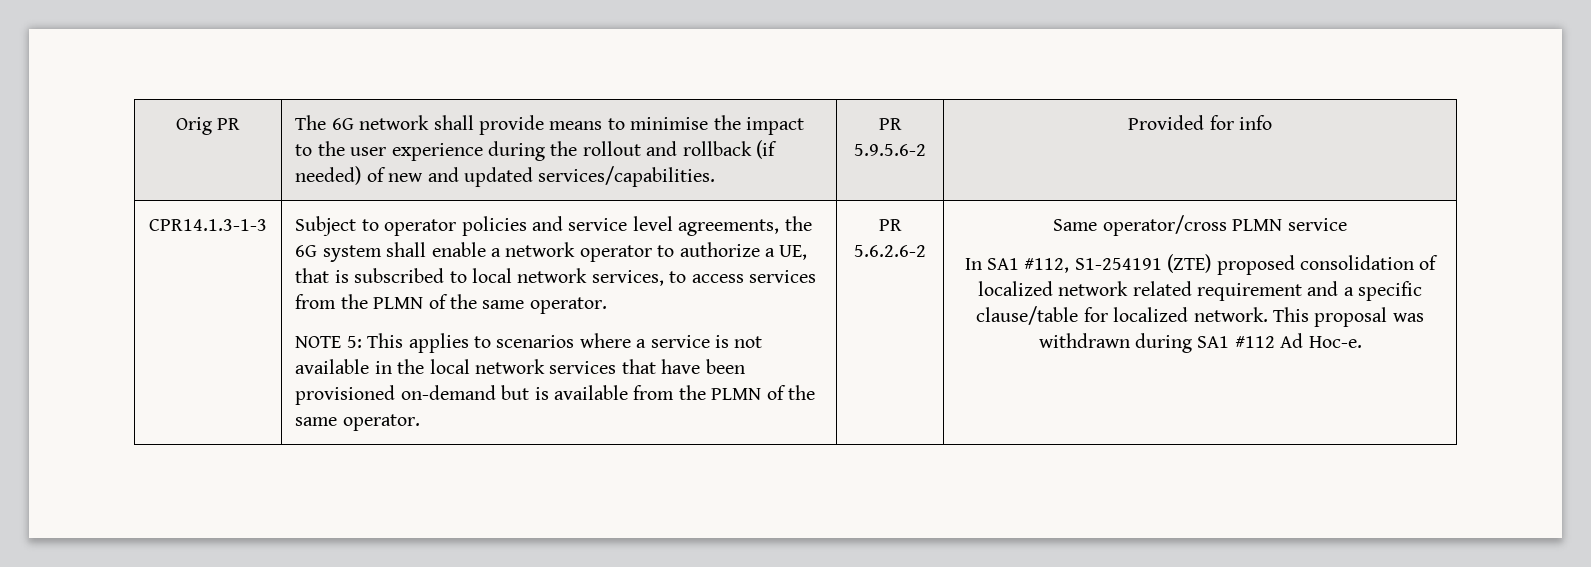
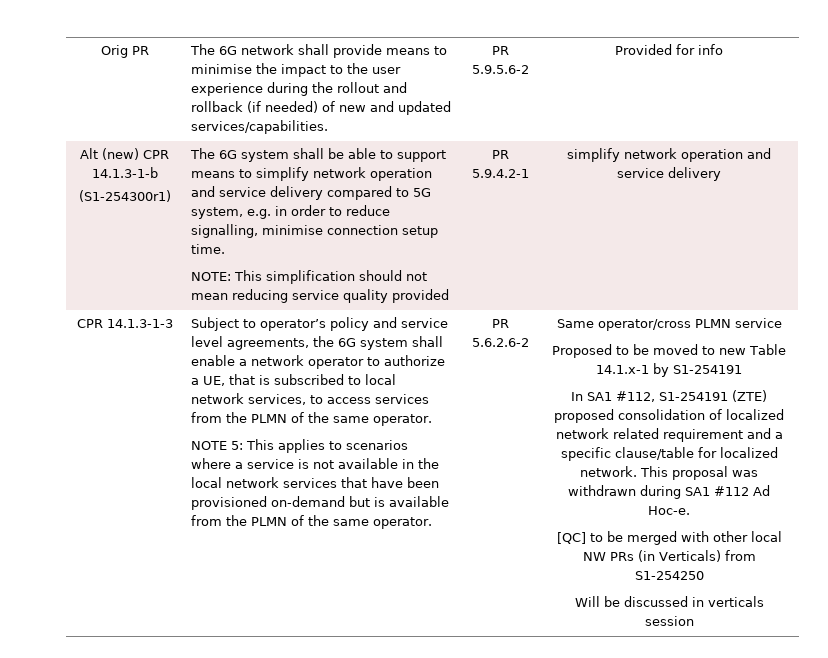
- CPR14.1.3-1-3
+ Alt (new) CPR 14.1.3-1-b
+ (S1-254300r1) | The 6G system shall be able to support means to simplify network operation and service delivery compared to 5G system, e.g. in order to reduce signalling, minimise connection setup time.
+ NOTE: This simplification should not mean reducing service quality provided | PR 5.9.4.2-1 | simplify network operation and service delivery
+ CPR 14.1.3-1-3
- Subject to operator policies and service level agreements, the 6G system shall enable a network operator to authorize a UE, that is subscribed to local network services, to access services from the PLMN of the same operator.
+ Subject to operator’s policy and service level agreements, the 6G system shall enable a network operator to authorize a UE, that is subscribed to local network services, to access services from the PLMN of the same operator.
+ Proposed to be moved to new Table 14.1.x-1 by S1-254191
+ [QC] to be merged with other local NW PRs (in Verticals) from S1-254250
+ Will be discussed in verticals session

